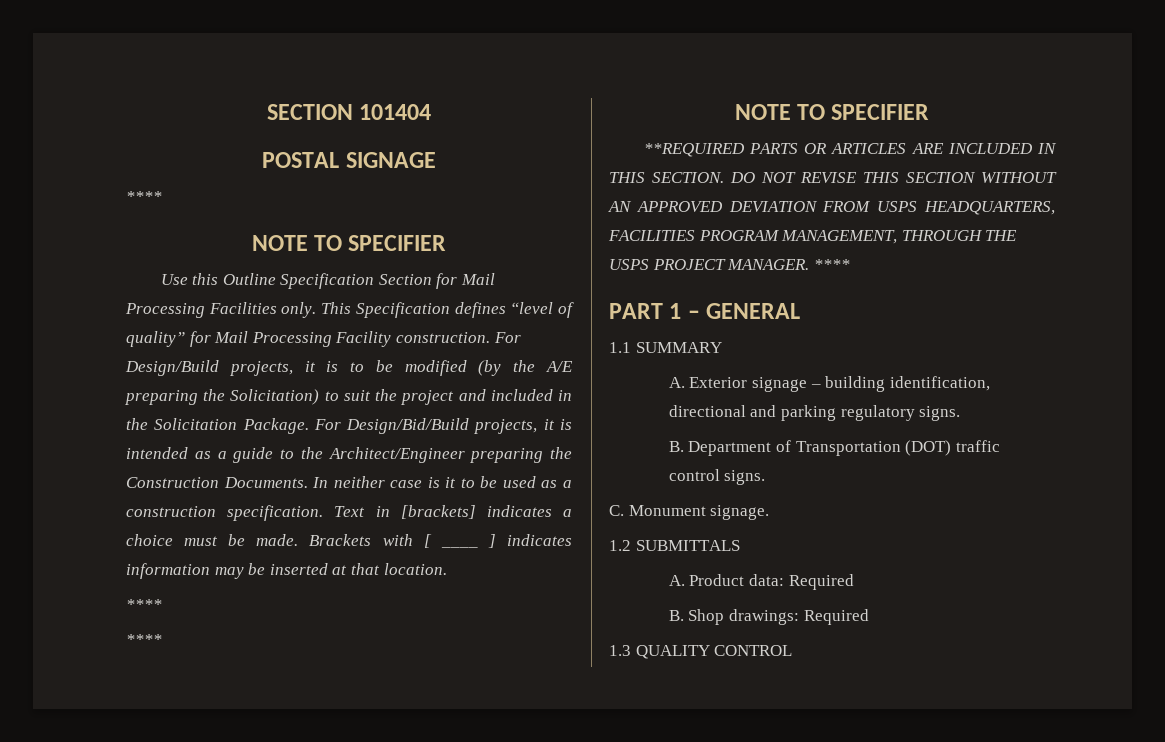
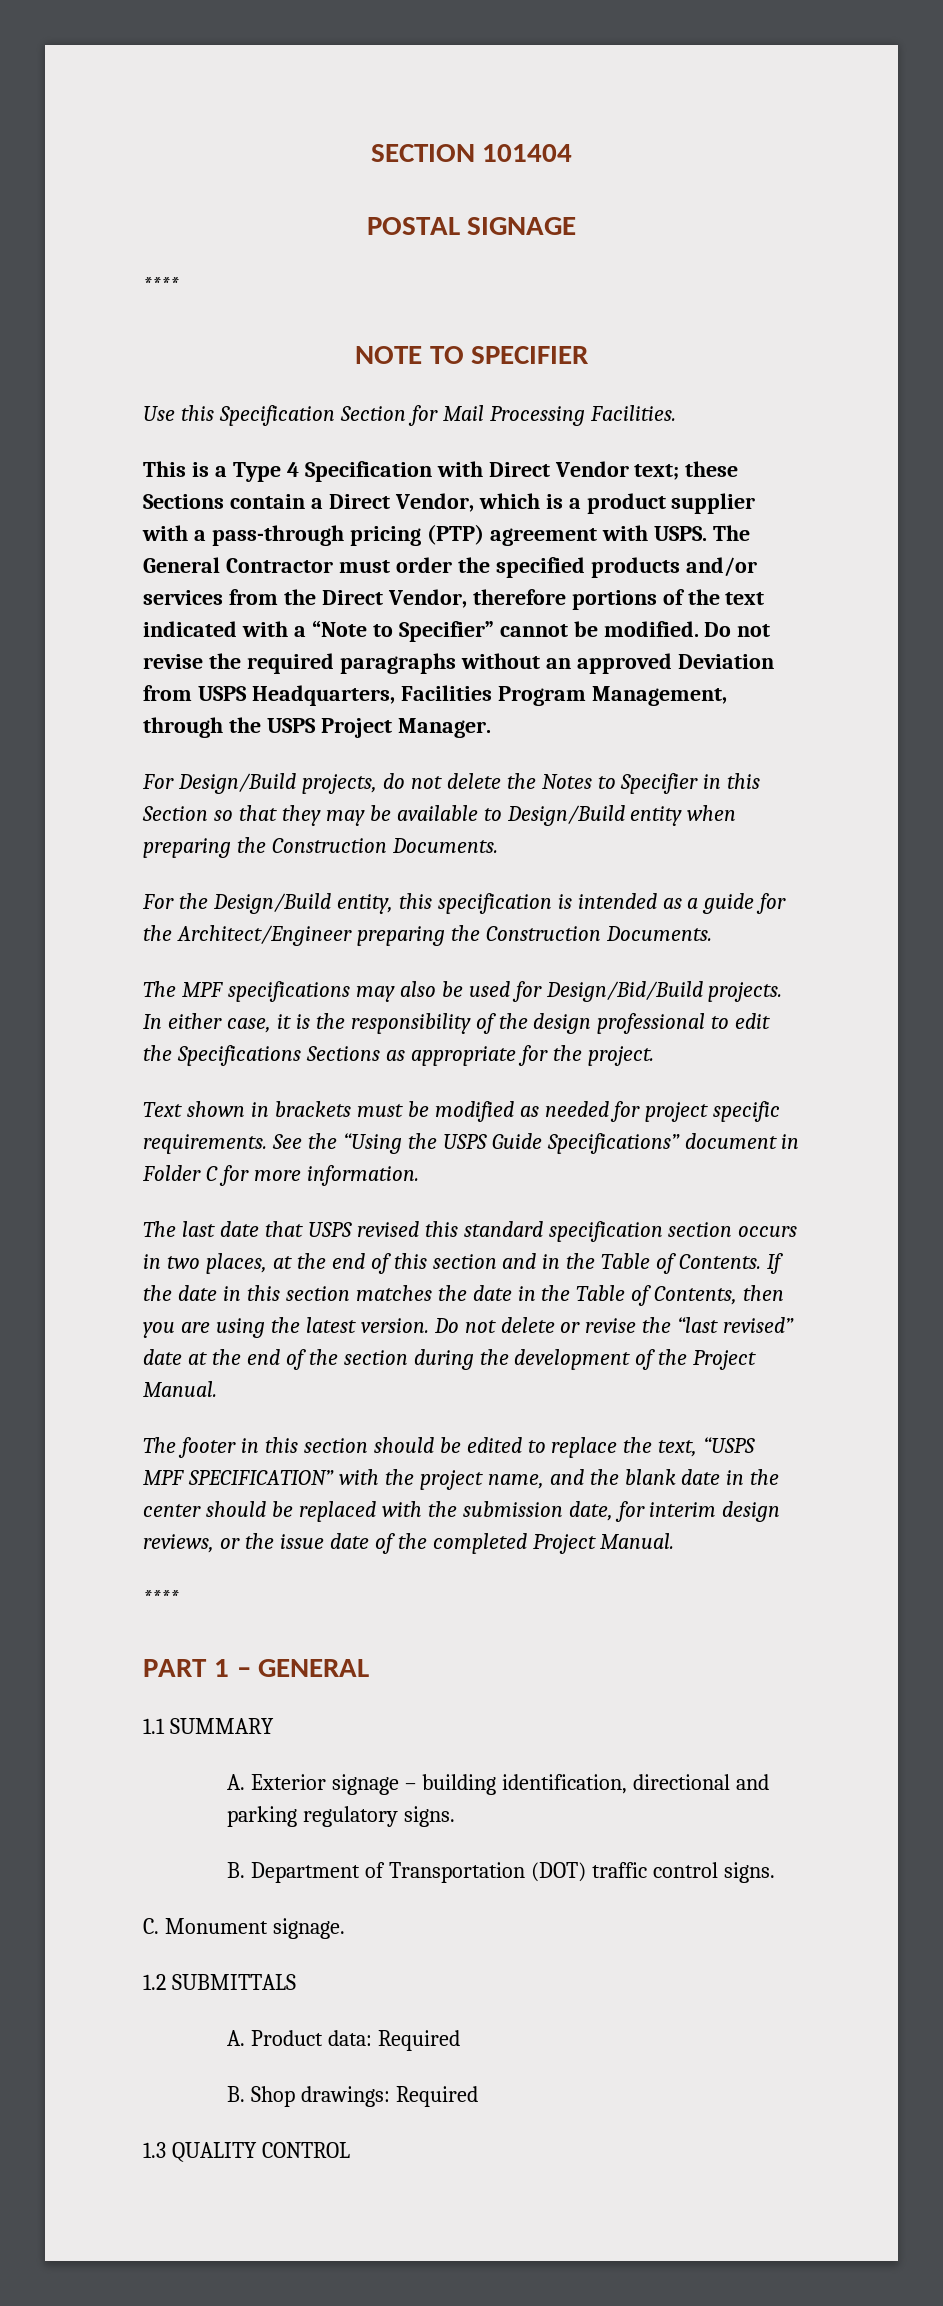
- Use this Outline Specification Section for Mail Processing Facilities only. This Specification defines “level of quality” for Mail Processing Facility construction. For Design/Build projects, it is to be modified (by the A/E preparing the Solicitation) to suit the project and included in the Solicitation Package. For Design/Bid/Build projects, it is intended as a guide to the Architect/Engineer preparing the Construction Documents. In neither case is it to be used as a construction specification. Text in [brackets] indicates a choice must be made. Brackets with [ ____ ] indicates information may be inserted at that location.
+ Use this Specification Section for Mail Processing Facilities.
+ This is a Type 4 Specification with Direct Vendor text; these Sections contain a Direct Vendor, which is a product supplier with a pass-through pricing (PTP) agreement with USPS. The General Contractor must order the specified products and/or services from the Direct Vendor, therefore portions of the text indicated with a “Note to Specifier” cannot be modified. Do not revise the required paragraphs without an approved Deviation from USPS Headquarters, Facilities Program Management, through the USPS Project Manager.
+ For Design/Build projects, do not delete the Notes to Specifier in this Section so that they may be available to Design/Build entity when preparing the Construction Documents.
+ For the Design/Build entity, this specification is intended as a guide for the Architect/Engineer preparing the Construction Documents.
+ The MPF specifications may also be used for Design/Bid/Build projects. In either case, it is the responsibility of the design professional to edit the Specifications Sections as appropriate for the project.
+ Text shown in brackets must be modified as needed for project specific requirements. See the “Using the USPS Guide Specifications” document in Folder C for more information.
+ The last date that USPS revised this standard specification section occurs in two places, at the end of this section and in the Table of Contents. If the date in this section matches the date in the Table of Contents, then you are using the latest version. Do not delete or revise the “last revised” date at the end of the section during the development of the Project Manual.
+ The footer in this section should be edited to replace the text, “USPS MPF SPECIFICATION” with the project name, and the blank date in the center should be replaced with the submission date, for interim design reviews, or the issue date of the completed Project Manual.
  ****
- ****
- NOTE TO SPECIFIER
- **REQUIRED PARTS OR ARTICLES ARE INCLUDED IN THIS SECTION. DO NOT REVISE THIS SECTION WITHOUT AN APPROVED DEVIATION FROM USPS HEADQUARTERS, FACILITIES PROGRAM MANAGEMENT, THROUGH THE USPS PROJECT MANAGER. ****

